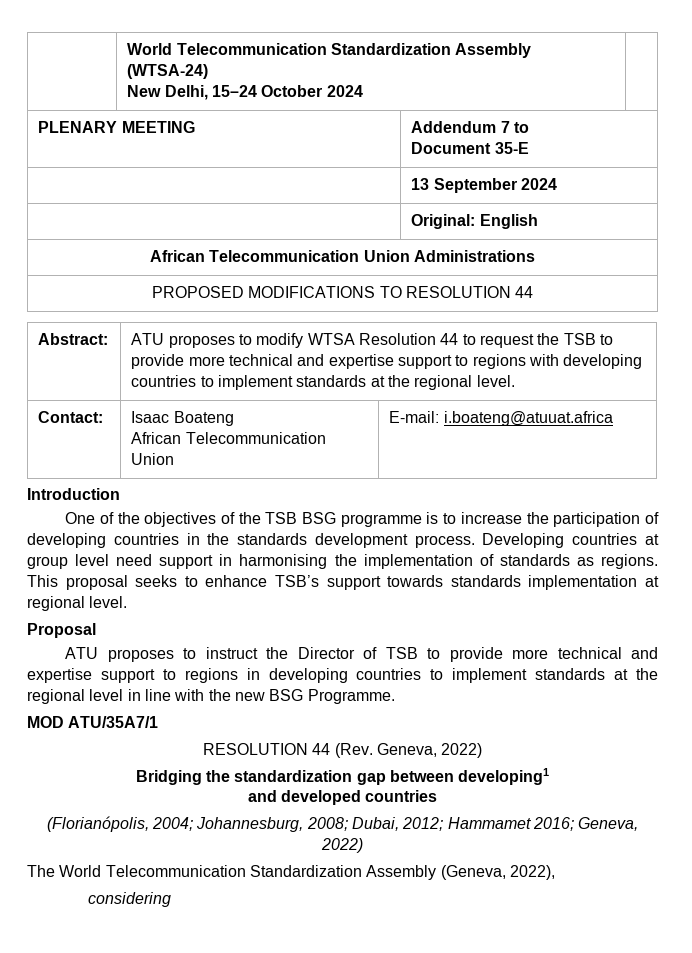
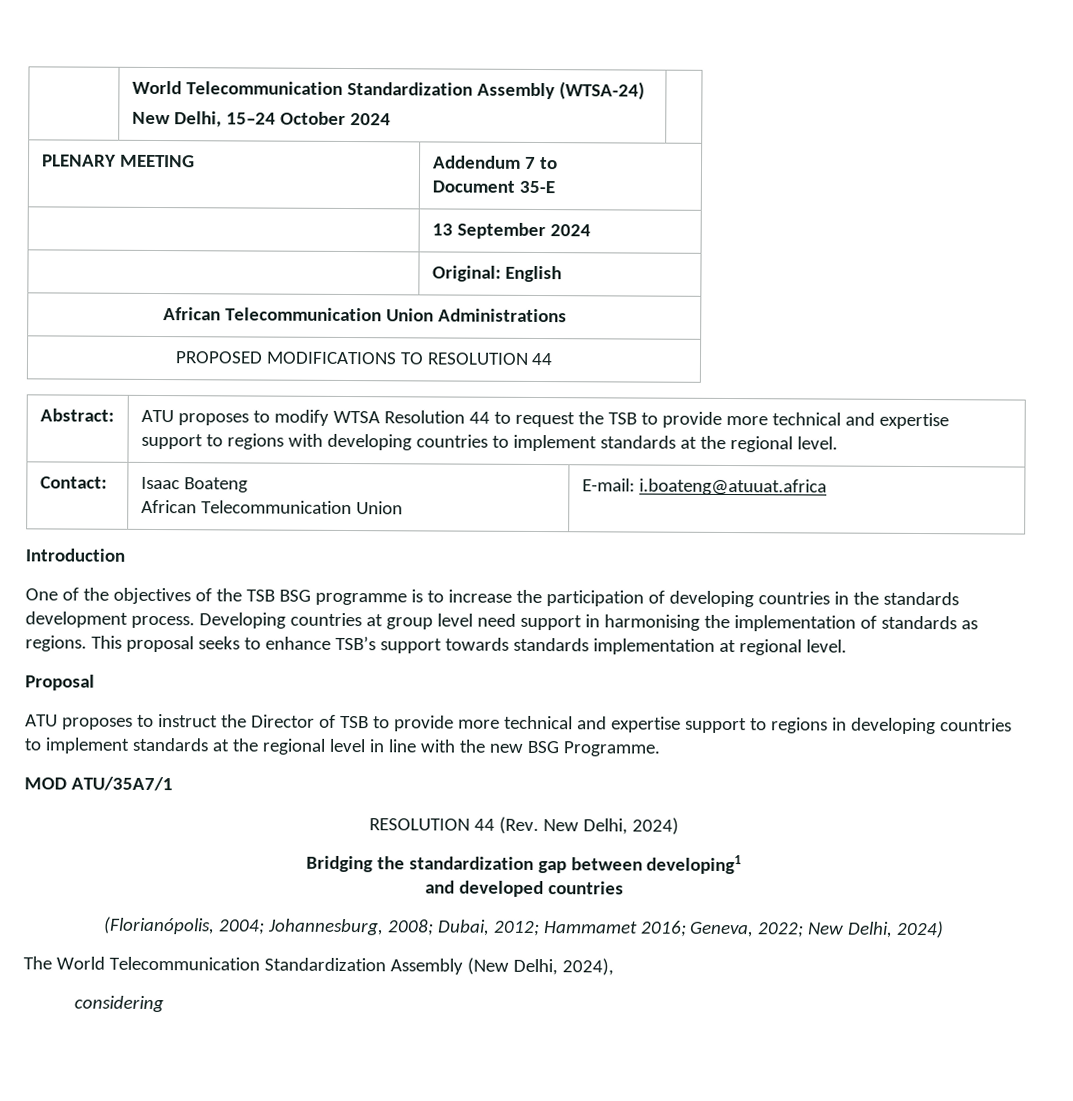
- RESOLUTION 44 (Rev. Geneva, 2022)
+ RESOLUTION 44 (Rev. New Delhi, 2024)
- (Florianópolis, 2004; Johannesburg, 2008; Dubai, 2012; Hammamet 2016; Geneva, 2022)
+ (Florianópolis, 2004; Johannesburg, 2008; Dubai, 2012; Hammamet 2016; Geneva, 2022; New Delhi, 2024)
- The World Telecommunication Standardization Assembly (Geneva, 2022),
+ The World Telecommunication Standardization Assembly (New Delhi, 2024),

